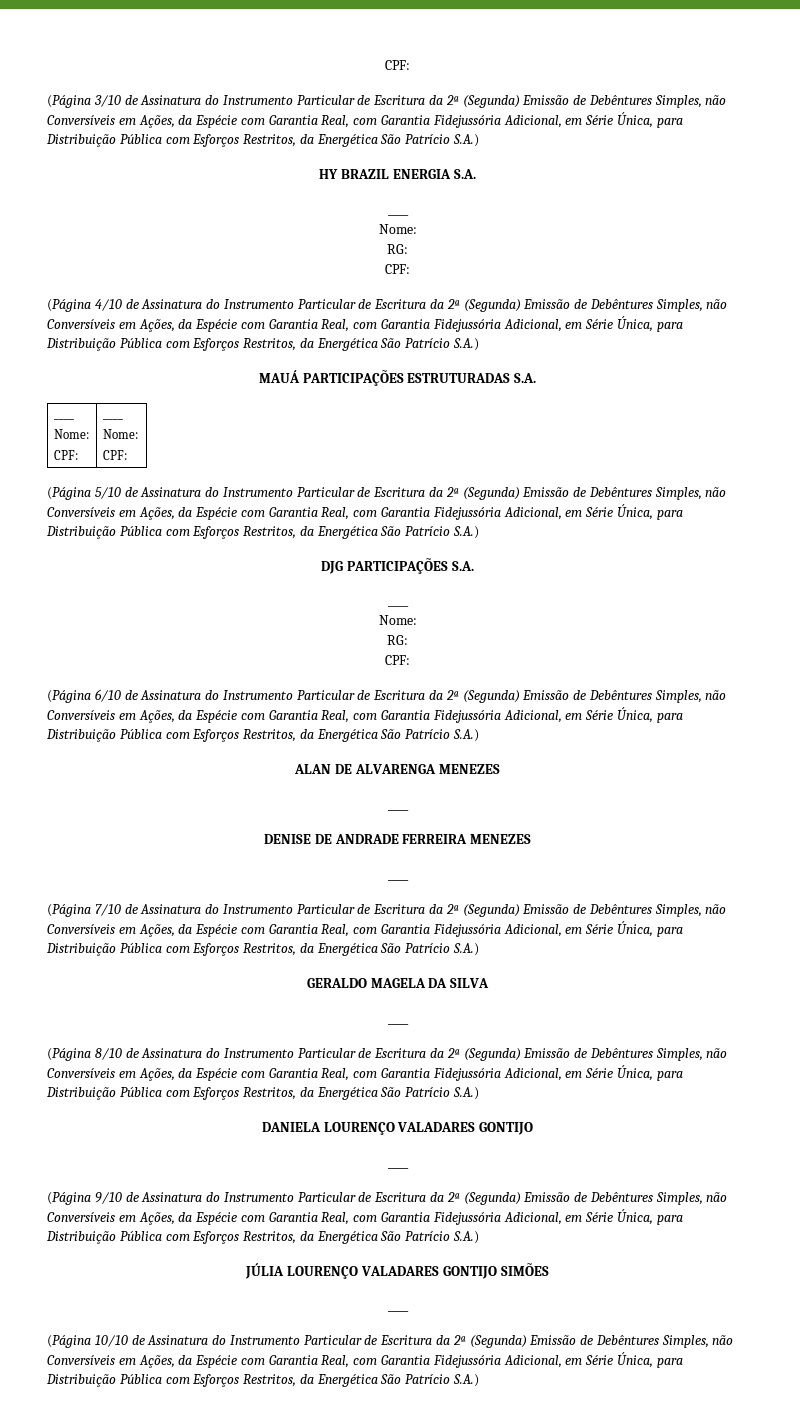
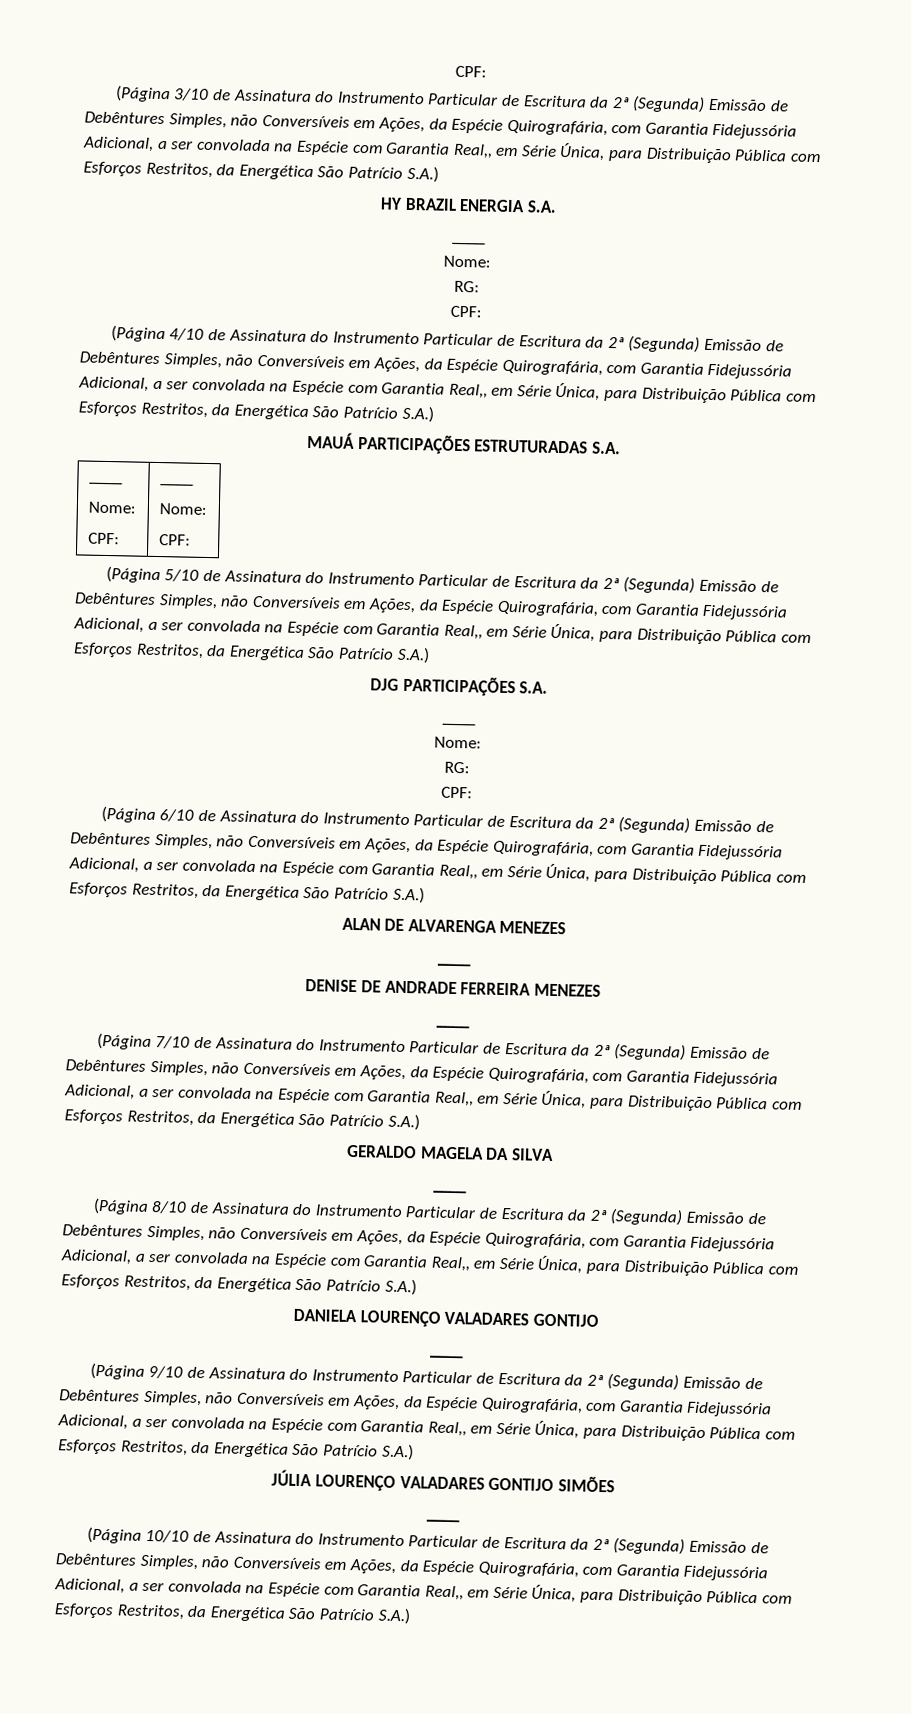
- (Página 3/10 de Assinatura do Instrumento Particular de Escritura da 2ª (Segunda) Emissão de Debêntures Simples, não Conversíveis em Ações, da Espécie com Garantia Real, com Garantia Fidejussória Adicional, em Série Única, para Distribuição Pública com Esforços Restritos, da Energética São Patrício S.A.)
+ (Página 3/10 de Assinatura do Instrumento Particular de Escritura da 2ª (Segunda) Emissão de Debêntures Simples, não Conversíveis em Ações, da Espécie Quirografária, com Garantia Fidejussória Adicional, a ser convolada na Espécie com Garantia Real,, em Série Única, para Distribuição Pública com Esforços Restritos, da Energética São Patrício S.A.)
- (Página 4/10 de Assinatura do Instrumento Particular de Escritura da 2ª (Segunda) Emissão de Debêntures Simples, não Conversíveis em Ações, da Espécie com Garantia Real, com Garantia Fidejussória Adicional, em Série Única, para Distribuição Pública com Esforços Restritos, da Energética São Patrício S.A.)
+ (Página 4/10 de Assinatura do Instrumento Particular de Escritura da 2ª (Segunda) Emissão de Debêntures Simples, não Conversíveis em Ações, da Espécie Quirografária, com Garantia Fidejussória Adicional, a ser convolada na Espécie com Garantia Real,, em Série Única, para Distribuição Pública com Esforços Restritos, da Energética São Patrício S.A.)
- (Página 5/10 de Assinatura do Instrumento Particular de Escritura da 2ª (Segunda) Emissão de Debêntures Simples, não Conversíveis em Ações, da Espécie com Garantia Real, com Garantia Fidejussória Adicional, em Série Única, para Distribuição Pública com Esforços Restritos, da Energética São Patrício S.A.)
+ (Página 5/10 de Assinatura do Instrumento Particular de Escritura da 2ª (Segunda) Emissão de Debêntures Simples, não Conversíveis em Ações, da Espécie Quirografária, com Garantia Fidejussória Adicional, a ser convolada na Espécie com Garantia Real,, em Série Única, para Distribuição Pública com Esforços Restritos, da Energética São Patrício S.A.)
- (Página 6/10 de Assinatura do Instrumento Particular de Escritura da 2ª (Segunda) Emissão de Debêntures Simples, não Conversíveis em Ações, da Espécie com Garantia Real, com Garantia Fidejussória Adicional, em Série Única, para Distribuição Pública com Esforços Restritos, da Energética São Patrício S.A.)
+ (Página 6/10 de Assinatura do Instrumento Particular de Escritura da 2ª (Segunda) Emissão de Debêntures Simples, não Conversíveis em Ações, da Espécie Quirografária, com Garantia Fidejussória Adicional, a ser convolada na Espécie com Garantia Real,, em Série Única, para Distribuição Pública com Esforços Restritos, da Energética São Patrício S.A.)
- (Página 7/10 de Assinatura do Instrumento Particular de Escritura da 2ª (Segunda) Emissão de Debêntures Simples, não Conversíveis em Ações, da Espécie com Garantia Real, com Garantia Fidejussória Adicional, em Série Única, para Distribuição Pública com Esforços Restritos, da Energética São Patrício S.A.)
+ (Página 7/10 de Assinatura do Instrumento Particular de Escritura da 2ª (Segunda) Emissão de Debêntures Simples, não Conversíveis em Ações, da Espécie Quirografária, com Garantia Fidejussória Adicional, a ser convolada na Espécie com Garantia Real,, em Série Única, para Distribuição Pública com Esforços Restritos, da Energética São Patrício S.A.)
- (Página 8/10 de Assinatura do Instrumento Particular de Escritura da 2ª (Segunda) Emissão de Debêntures Simples, não Conversíveis em Ações, da Espécie com Garantia Real, com Garantia Fidejussória Adicional, em Série Única, para Distribuição Pública com Esforços Restritos, da Energética São Patrício S.A.)
+ (Página 8/10 de Assinatura do Instrumento Particular de Escritura da 2ª (Segunda) Emissão de Debêntures Simples, não Conversíveis em Ações, da Espécie Quirografária, com Garantia Fidejussória Adicional, a ser convolada na Espécie com Garantia Real,, em Série Única, para Distribuição Pública com Esforços Restritos, da Energética São Patrício S.A.)
- (Página 9/10 de Assinatura do Instrumento Particular de Escritura da 2ª (Segunda) Emissão de Debêntures Simples, não Conversíveis em Ações, da Espécie com Garantia Real, com Garantia Fidejussória Adicional, em Série Única, para Distribuição Pública com Esforços Restritos, da Energética São Patrício S.A.)
+ (Página 9/10 de Assinatura do Instrumento Particular de Escritura da 2ª (Segunda) Emissão de Debêntures Simples, não Conversíveis em Ações, da Espécie Quirografária, com Garantia Fidejussória Adicional, a ser convolada na Espécie com Garantia Real,, em Série Única, para Distribuição Pública com Esforços Restritos, da Energética São Patrício S.A.)
- (Página 10/10 de Assinatura do Instrumento Particular de Escritura da 2ª (Segunda) Emissão de Debêntures Simples, não Conversíveis em Ações, da Espécie com Garantia Real, com Garantia Fidejussória Adicional, em Série Única, para Distribuição Pública com Esforços Restritos, da Energética São Patrício S.A.)
+ (Página 10/10 de Assinatura do Instrumento Particular de Escritura da 2ª (Segunda) Emissão de Debêntures Simples, não Conversíveis em Ações, da Espécie Quirografária, com Garantia Fidejussória Adicional, a ser convolada na Espécie com Garantia Real,, em Série Única, para Distribuição Pública com Esforços Restritos, da Energética São Patrício S.A.)

